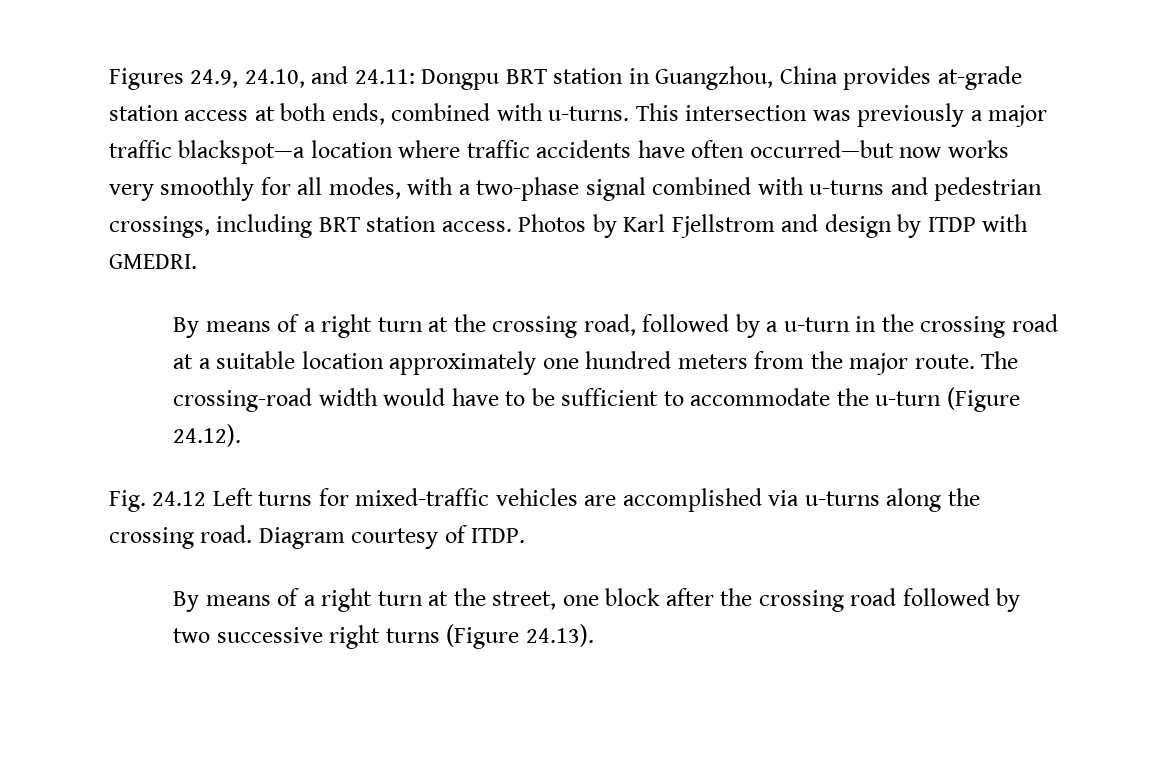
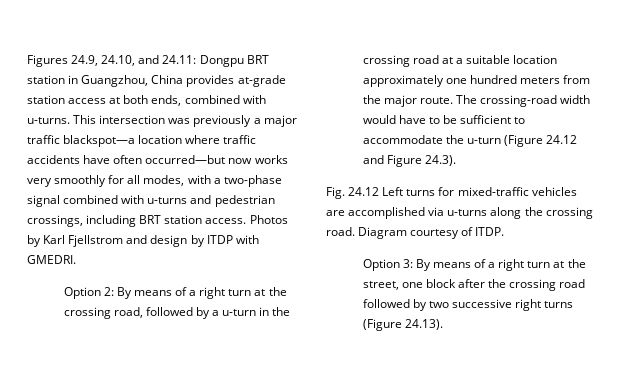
- By means of a right turn at the crossing road, followed by a u-turn in the crossing road at a suitable location approximately one hundred meters from the major route.
+ Option 2: By means of a right turn at the crossing road, followed by a u-turn in the crossing road at a suitable location approximately one hundred meters from the major route.
- The crossing-road width would have to be sufficient to accommodate the u-turn (Figure 24.12).
+ The crossing-road width would have to be sufficient to accommodate the u-turn (Figure 24.12 and Figure 24.3).
- By means of a right turn at the street, one block after the crossing road followed by two successive right turns (Figure 24.13).
+ Option 3: By means of a right turn at the street, one block after the crossing road followed by two successive right turns (Figure 24.13).

